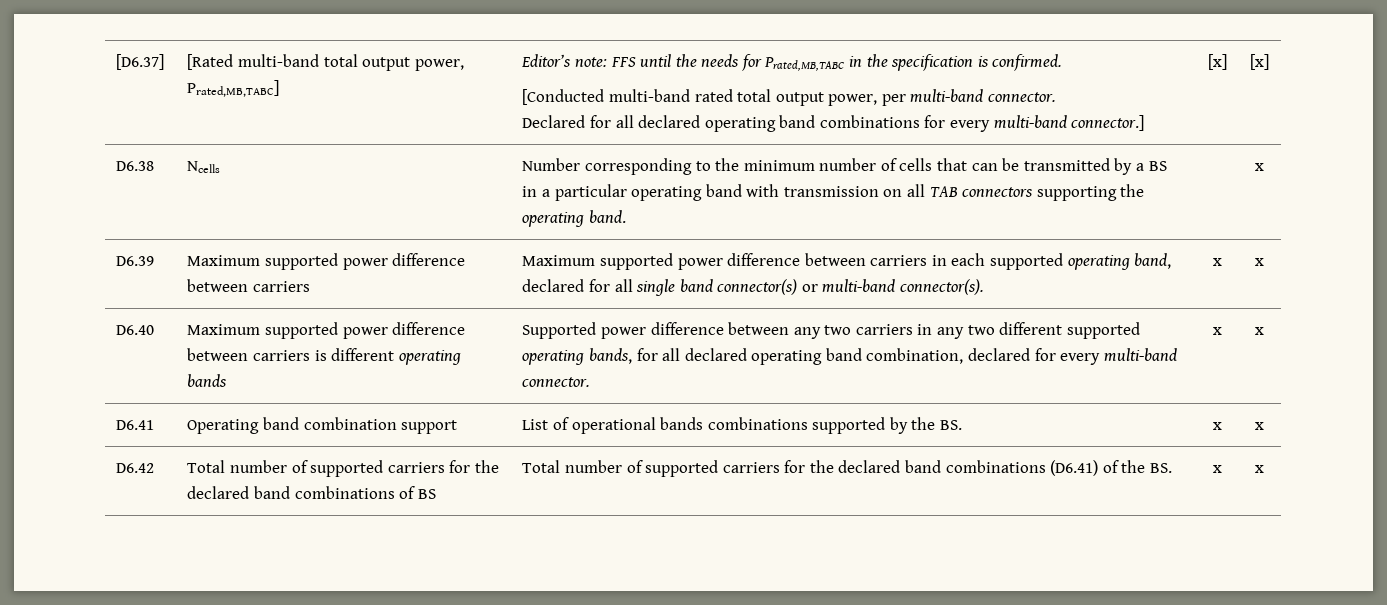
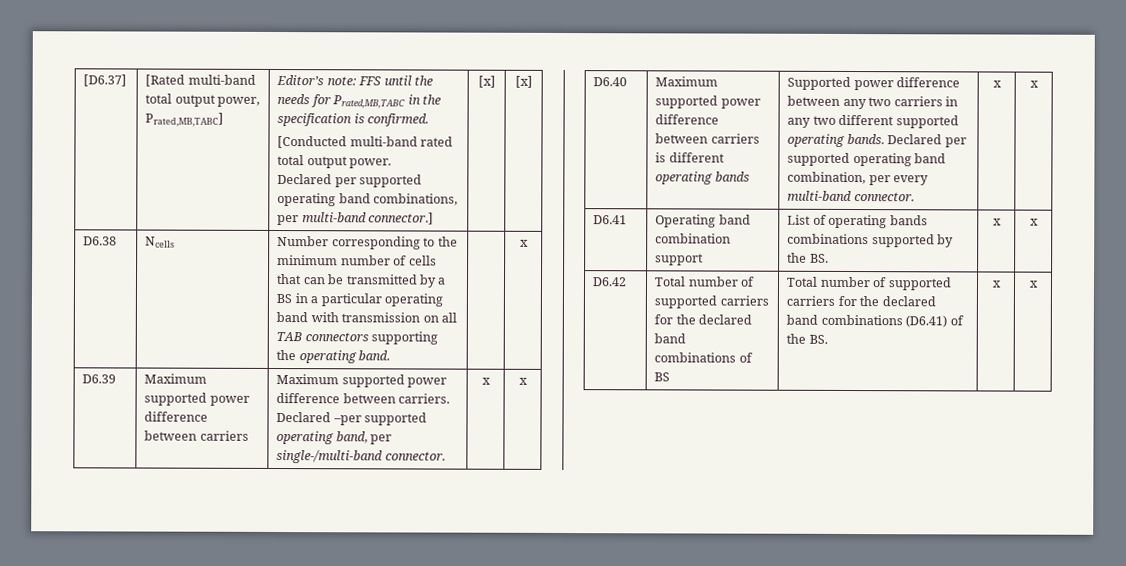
- [Conducted multi-band rated total output power, per multi-band connector.
- Declared for all declared operating band combinations for every multi-band connector.]
+ [Conducted multi-band rated total output power.
+ Declared per supported operating band combinations, per multi-band connector.]
- D6.39 | Maximum supported power difference between carriers | Maximum supported power difference between carriers in each supported operating band, declared for all single band connector(s) or multi-band connector(s). | x | x
+ D6.39 | Maximum supported power difference between carriers | Maximum supported power difference between carriers. Declared –per supported operating band, per single-/multi-band connector. | x | x
- D6.40 | Maximum supported power difference between carriers is different operating bands | Supported power difference between any two carriers in any two different supported operating bands, for all declared operating band combination, declared for every multi-band connector. | x | x
+ D6.40 | Maximum supported power difference between carriers is different operating bands | Supported power difference between any two carriers in any two different supported operating bands. Declared per supported operating band combination, per every multi-band connector. | x | x
- D6.41 | Operating band combination support | List of operational bands combinations supported by the BS. | x | x
+ D6.41 | Operating band combination support | List of operating bands combinations supported by the BS. | x | x

